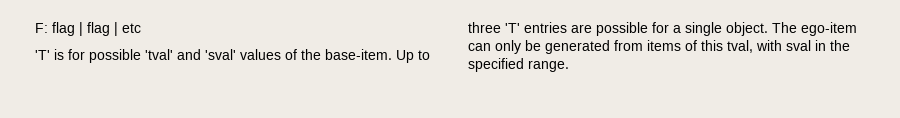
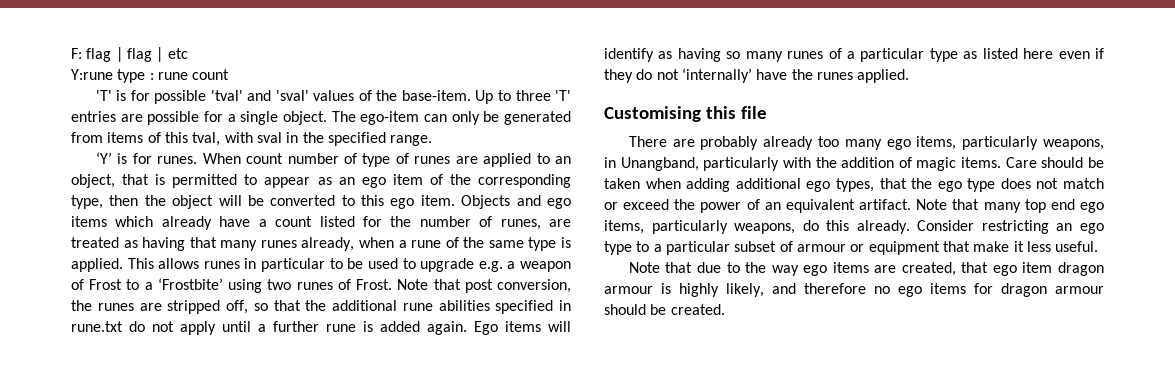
+ Y:rune type : rune count
+ ‘Y’ is for runes. When count number of type of runes are applied to an object, that is permitted to appear as an ego item of the corresponding type, then the object will be converted to this ego item. Objects and ego items which already have a count listed for the number of runes, are treated as having that many runes already, when a rune of the same type is applied. This allows runes in particular to be used to upgrade e.g. a weapon of Frost to a ‘Frostbite’ using two runes of Frost. Note that post conversion, the runes are stripped off, so that the additional rune abilities specified in rune.txt do not apply until a further rune is added again. Ego items will identify as having so many runes of a particular type as listed here even if they do not ‘internally’ have the runes applied.
+ Customising this file
+ There are probably already too many ego items, particularly weapons, in Unangband, particularly with the addition of magic items. Care should be taken when adding additional ego types, that the ego type does not match or exceed the power of an equivalent artifact. Note that many top end ego items, particularly weapons, do this already. Consider restricting an ego type to a particular subset of armour or equipment that make it less useful.
+ Note that due to the way ego items are created, that ego item dragon armour is highly likely, and therefore no ego items for dragon armour should be created.

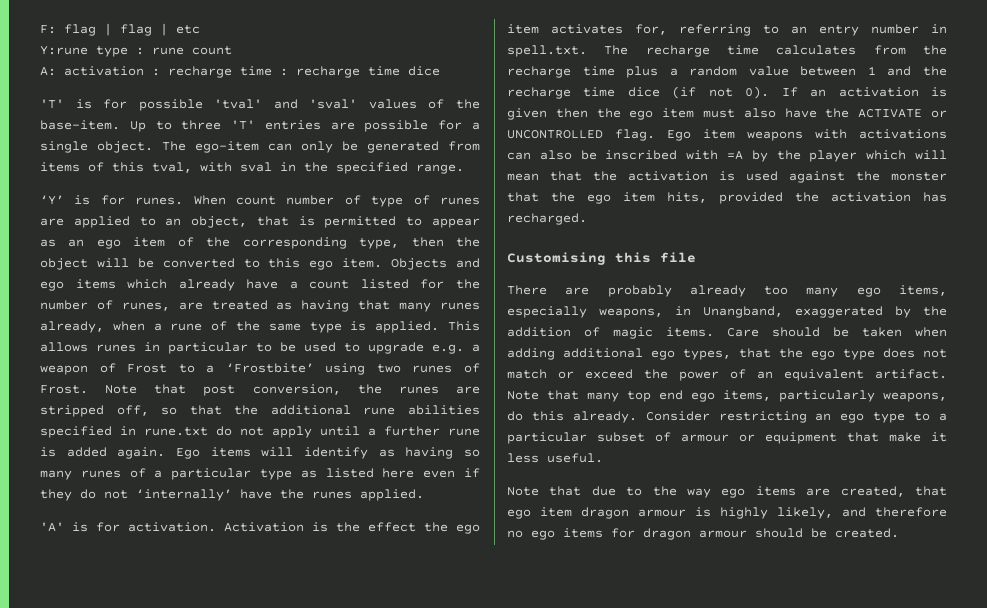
+ A: activation : recharge time : recharge time dice
+ 'A' is for activation. Activation is the effect the ego item activates for, referring to an entry number in spell.txt. The recharge time calculates from the recharge time plus a random value between 1 and the recharge time dice (if not 0). If an activation is given then the ego item must also have the ACTIVATE or UNCONTROLLED flag. Ego item weapons with activations can also be inscribed with =A by the player which will mean that the activation is used against the monster that the ego item hits, provided the activation has recharged.
- There are probably already too many ego items, particularly weapons, in Unangband, particularly with the addition of magic items.
+ There are probably already too many ego items, especially weapons, in Unangband, exaggerated by the addition of magic items.

